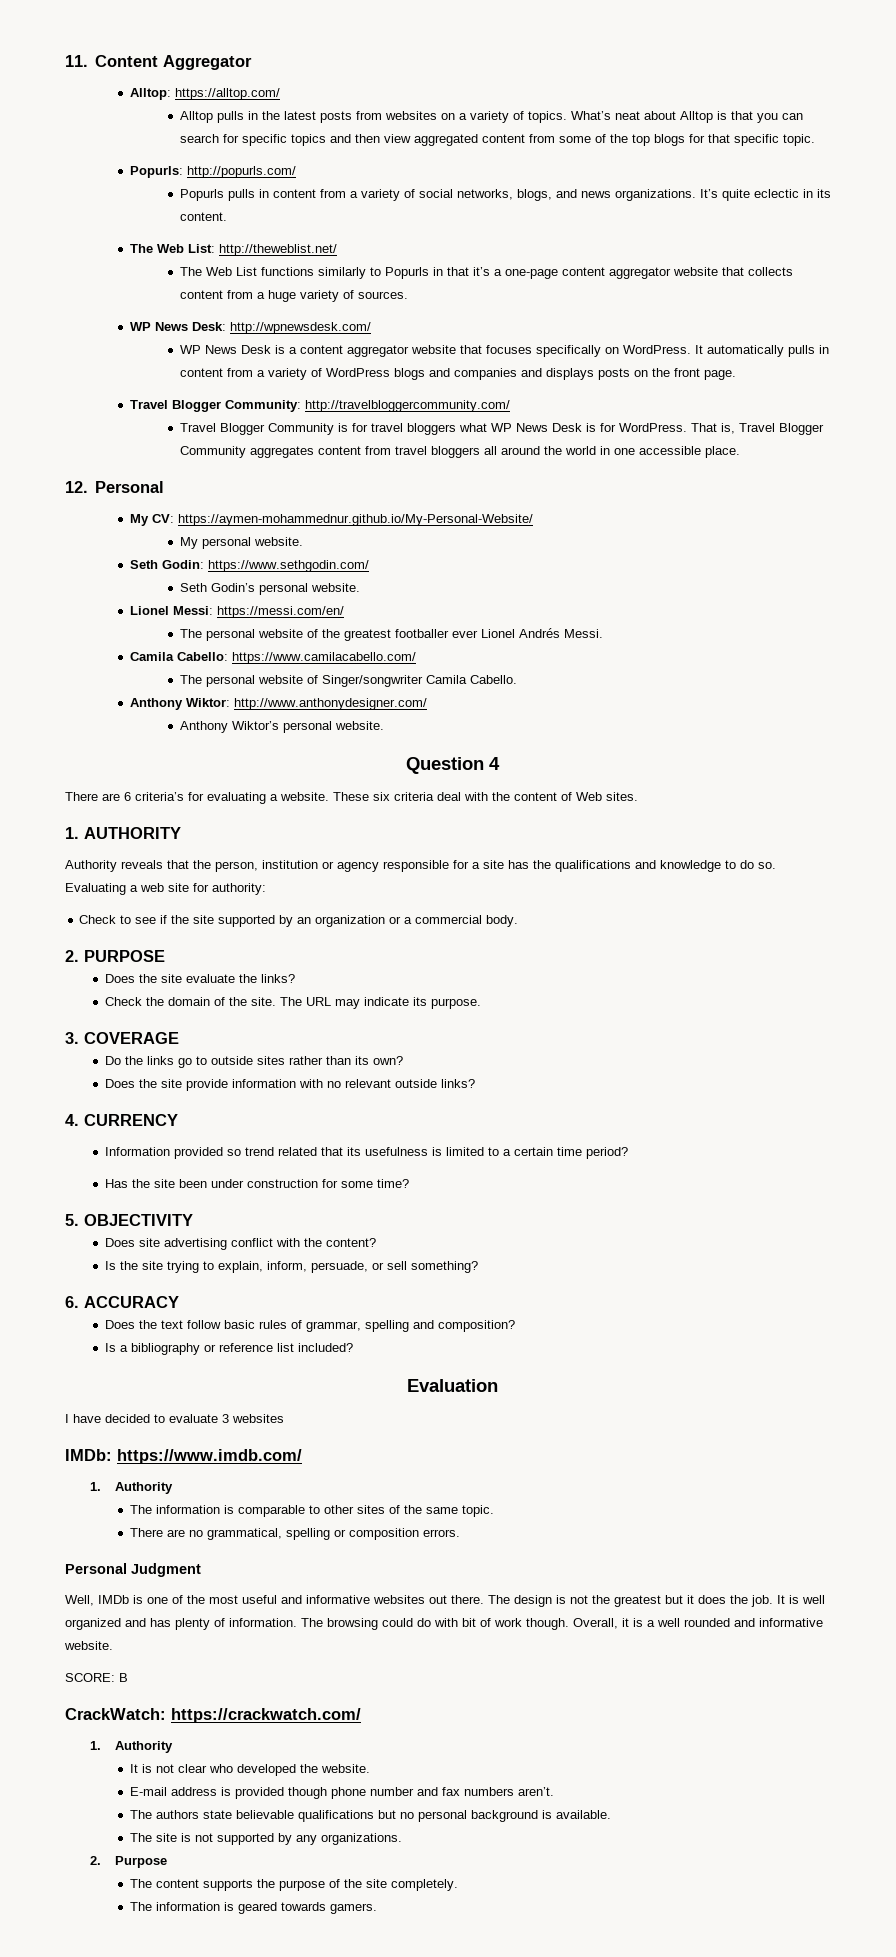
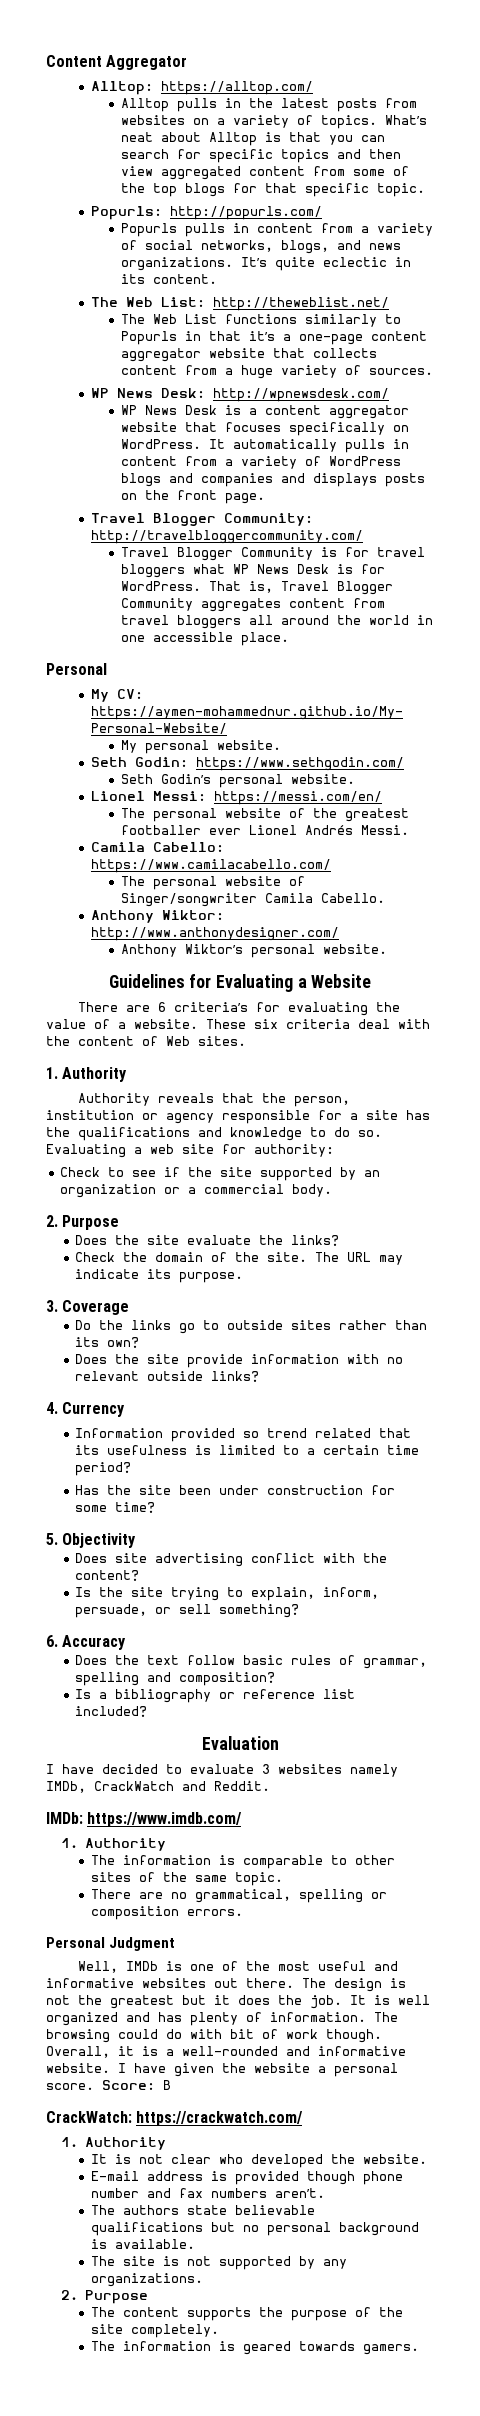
- 11. Content Aggregator
+ Content Aggregator
  That is, Travel Blogger Community aggregates content from travel bloggers all around the world in one accessible place.
- 12. Personal
+ Personal
- Question 4
+ Guidelines for Evaluating a Website
- There are 6 criteria’s for evaluating a website.
+ There are 6 criteria’s for evaluating the value of a website.
  These six criteria deal with the content of Web sites.
- 1. AUTHORITY
+ 1. Authority
  Check to see if the site supported by an organization or a commercial body.
- 2. PURPOSE
+ 2. Purpose
- 3. COVERAGE
+ 3. Coverage
- 4. CURRENCY
+ 4. Currency
- 5. OBJECTIVITY
+ 5. Objectivity
- 6. ACCURACY
+ 6. Accuracy
- I have decided to evaluate 3 websites
+ I have decided to evaluate 3 websites namely IMDb, CrackWatch and Reddit.
- Overall, it is a well rounded and informative website.
- SCORE: B
+ Overall, it is a well-rounded and informative website. I have given the website a personal score. Score: B

